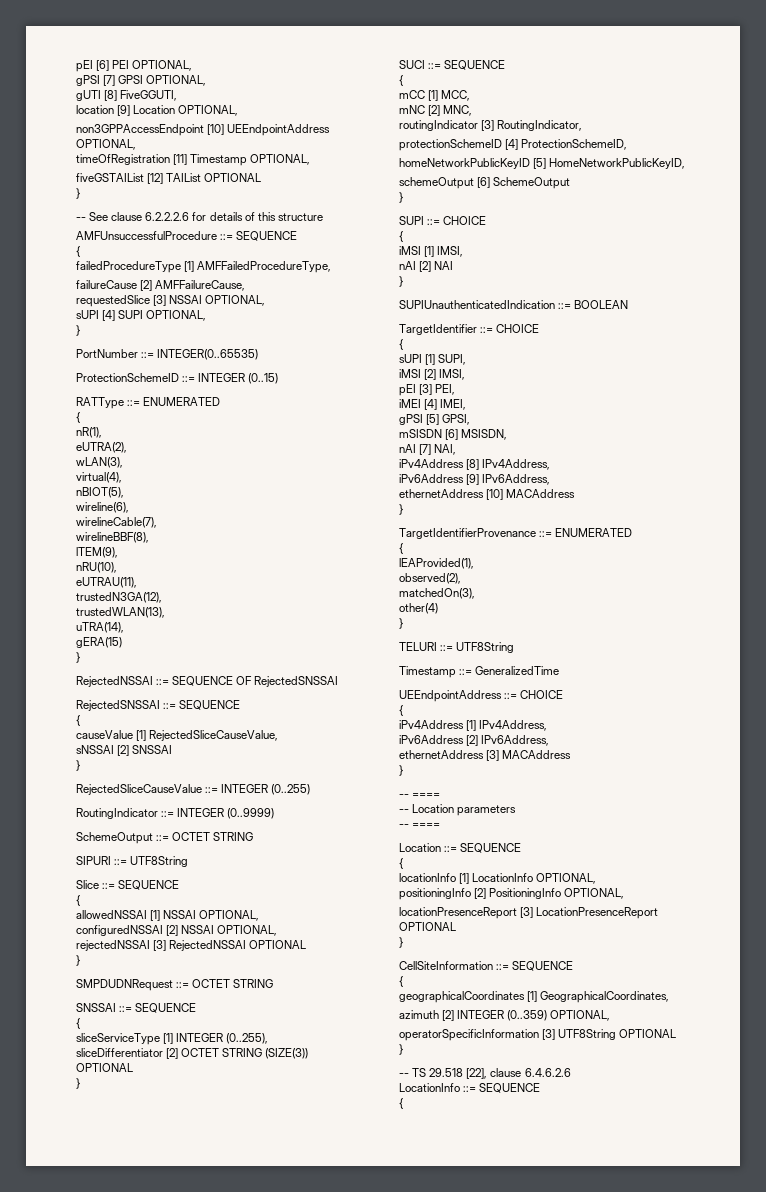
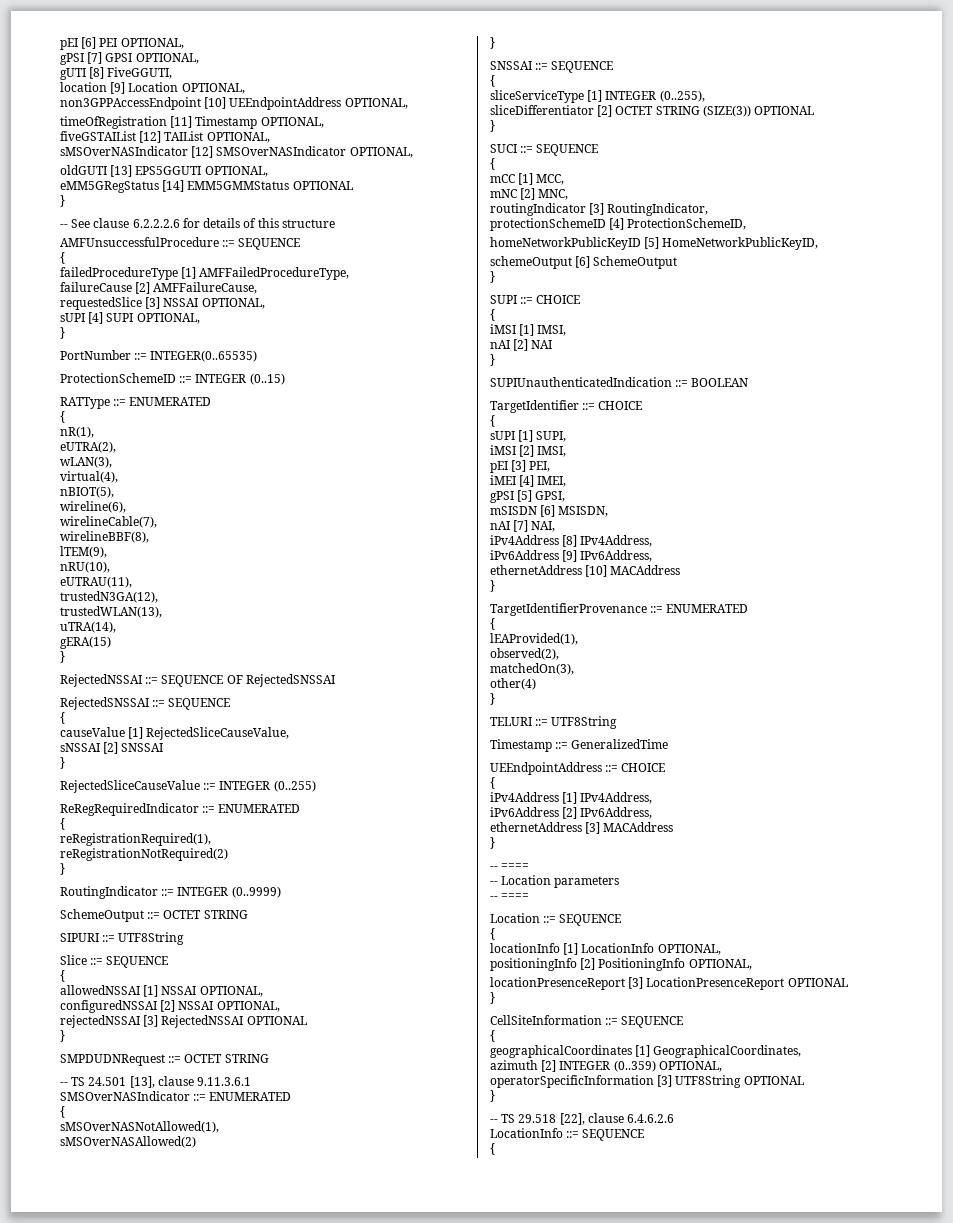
- fiveGSTAIList [12] TAIList OPTIONAL
+ fiveGSTAIList [12] TAIList OPTIONAL,
+ sMSOverNASIndicator [12] SMSOverNASIndicator OPTIONAL,
+ oldGUTI [13] EPS5GGUTI OPTIONAL,
+ eMM5GRegStatus [14] EMM5GMMStatus OPTIONAL
+ ReRegRequiredIndicator ::= ENUMERATED
+ {
+ reRegistrationRequired(1),
+ reRegistrationNotRequired(2)
+ }
+ -- TS 24.501 [13], clause 9.11.3.6.1
+ SMSOverNASIndicator ::= ENUMERATED
+ {
+ sMSOverNASNotAllowed(1),
+ sMSOverNASAllowed(2)
+ }

